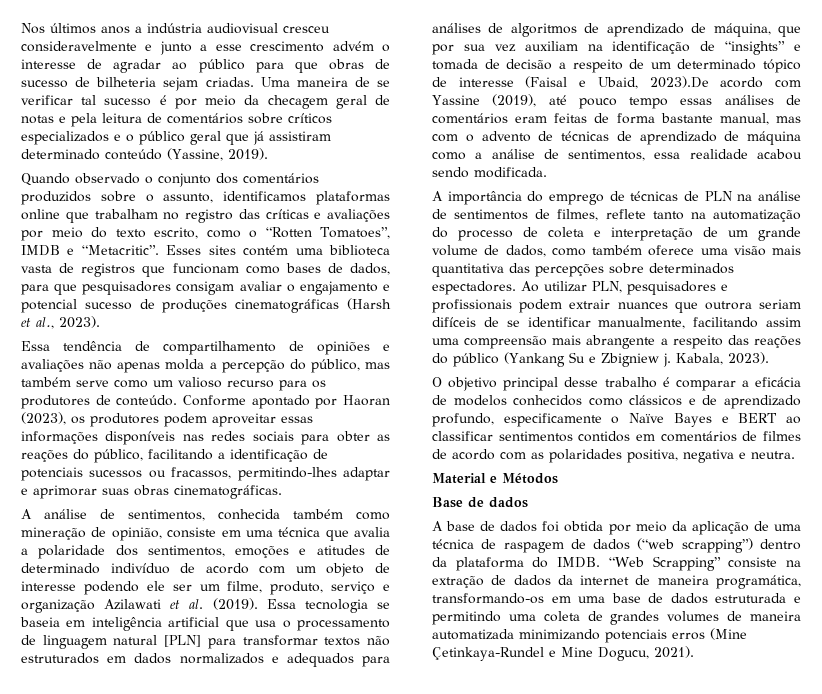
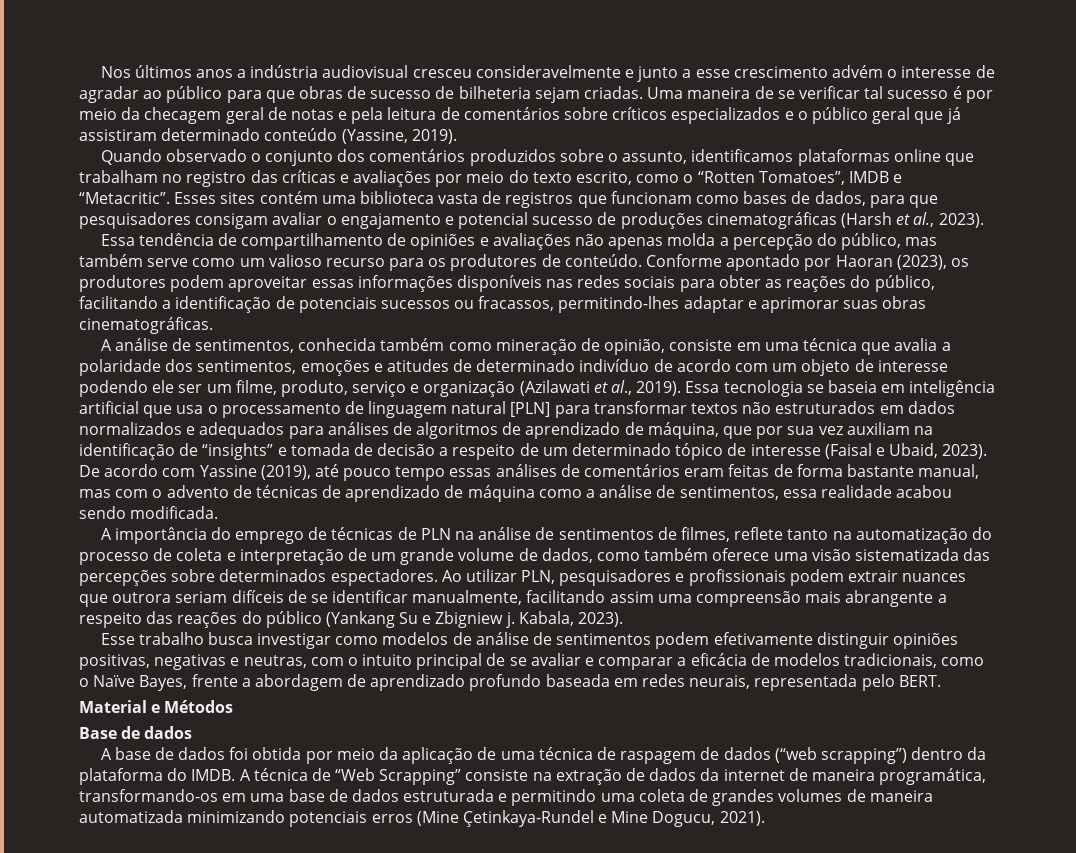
- A análise de sentimentos, conhecida também como mineração de opinião, consiste em uma técnica que avalia a polaridade dos sentimentos, emoções e atitudes de determinado indivíduo de acordo com um objeto de interesse podendo ele ser um filme, produto, serviço e organização Azilawati et al. (2019).
+ A análise de sentimentos, conhecida também como mineração de opinião, consiste em uma técnica que avalia a polaridade dos sentimentos, emoções e atitudes de determinado indivíduo de acordo com um objeto de interesse podendo ele ser um filme, produto, serviço e organização (Azilawati et al., 2019).
- Essa tecnologia se baseia em inteligência artificial que usa o processamento de linguagem natural [PLN] para transformar textos não estruturados em dados normalizados e adequados para análises de algoritmos de aprendizado de máquina, que por sua vez auxiliam na identificação de “insights” e tomada de decisão a respeito de um determinado tópico de interesse (Faisal e Ubaid, 2023).De acordo com Yassine (2019), até pouco tempo essas análises de comentários eram feitas de forma bastante manual, mas com o advento de técnicas de aprendizado de máquina como a análise de sentimentos, essa realidade acabou sendo modificada.
+ Essa tecnologia se baseia em inteligência artificial que usa o processamento de linguagem natural [PLN] para transformar textos não estruturados em dados normalizados e adequados para análises de algoritmos de aprendizado de máquina, que por sua vez auxiliam na identificação de “insights” e tomada de decisão a respeito de um determinado tópico de interesse (Faisal e Ubaid, 2023). De acordo com Yassine (2019), até pouco tempo essas análises de comentários eram feitas de forma bastante manual, mas com o advento de técnicas de aprendizado de máquina como a análise de sentimentos, essa realidade acabou sendo modificada.
- A importância do emprego de técnicas de PLN na análise de sentimentos de filmes, reflete tanto na automatização do processo de coleta e interpretação de um grande volume de dados, como também oferece uma visão mais quantitativa das percepções sobre determinados espectadores.
+ A importância do emprego de técnicas de PLN na análise de sentimentos de filmes, reflete tanto na automatização do processo de coleta e interpretação de um grande volume de dados, como também oferece uma visão sistematizada das percepções sobre determinados espectadores.
- O objetivo principal desse trabalho é comparar a eficácia de modelos conhecidos como clássicos e de aprendizado profundo, especificamente o Naïve Bayes e BERT ao classificar sentimentos contidos em comentários de filmes de acordo com as polaridades positiva, negativa e neutra.
+ Esse trabalho busca investigar como modelos de análise de sentimentos podem efetivamente distinguir opiniões positivas, negativas e neutras, com o intuito principal de se avaliar e comparar a eficácia de modelos tradicionais, como o Naïve Bayes, frente a abordagem de aprendizado profundo baseada em redes neurais, representada pelo BERT.
- “Web Scrapping” consiste na extração de dados da internet de maneira programática, transformando-os em uma base de dados estruturada e permitindo uma coleta de grandes volumes de maneira automatizada minimizando potenciais erros (Mine Çetinkaya-Rundel e Mine Dogucu, 2021).
+ A técnica de “Web Scrapping” consiste na extração de dados da internet de maneira programática, transformando-os em uma base de dados estruturada e permitindo uma coleta de grandes volumes de maneira automatizada minimizando potenciais erros (Mine Çetinkaya-Rundel e Mine Dogucu, 2021).

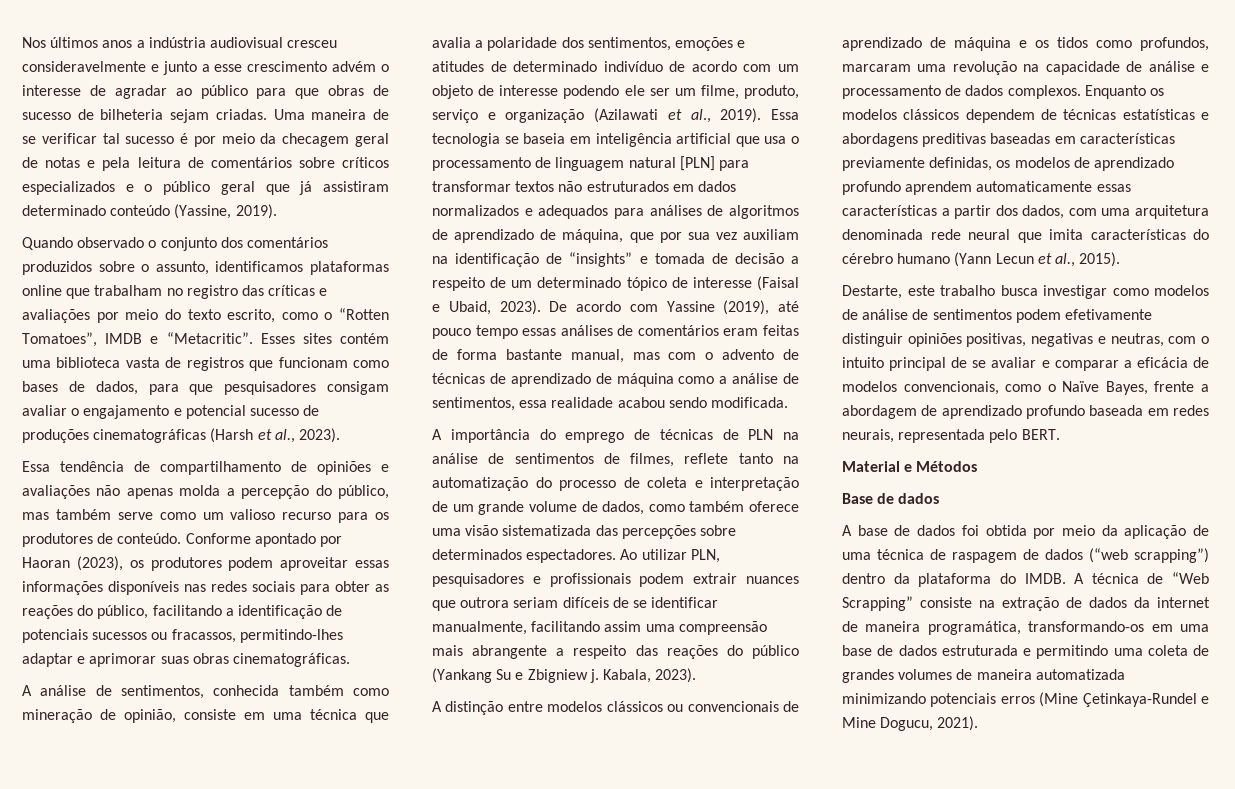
- Esse trabalho busca investigar como modelos de análise de sentimentos podem efetivamente distinguir opiniões positivas, negativas e neutras, com o intuito principal de se avaliar e comparar a eficácia de modelos tradicionais, como o Naïve Bayes, frente a abordagem de aprendizado profundo baseada em redes neurais, representada pelo BERT.
+ A distinção entre modelos clássicos ou convencionais de aprendizado de máquina e os tidos como profundos, marcaram uma revolução na capacidade de análise e processamento de dados complexos. Enquanto os modelos clássicos dependem de técnicas estatísticas e abordagens preditivas baseadas em características previamente definidas, os modelos de aprendizado profundo aprendem automaticamente essas características a partir dos dados, com uma arquitetura denominada rede neural que imita características do cérebro humano (Yann Lecun et al., 2015).
+ Destarte, este trabalho busca investigar como modelos de análise de sentimentos podem efetivamente distinguir opiniões positivas, negativas e neutras, com o intuito principal de se avaliar e comparar a eficácia de modelos convencionais, como o Naïve Bayes, frente a abordagem de aprendizado profundo baseada em redes neurais, representada pelo BERT.

